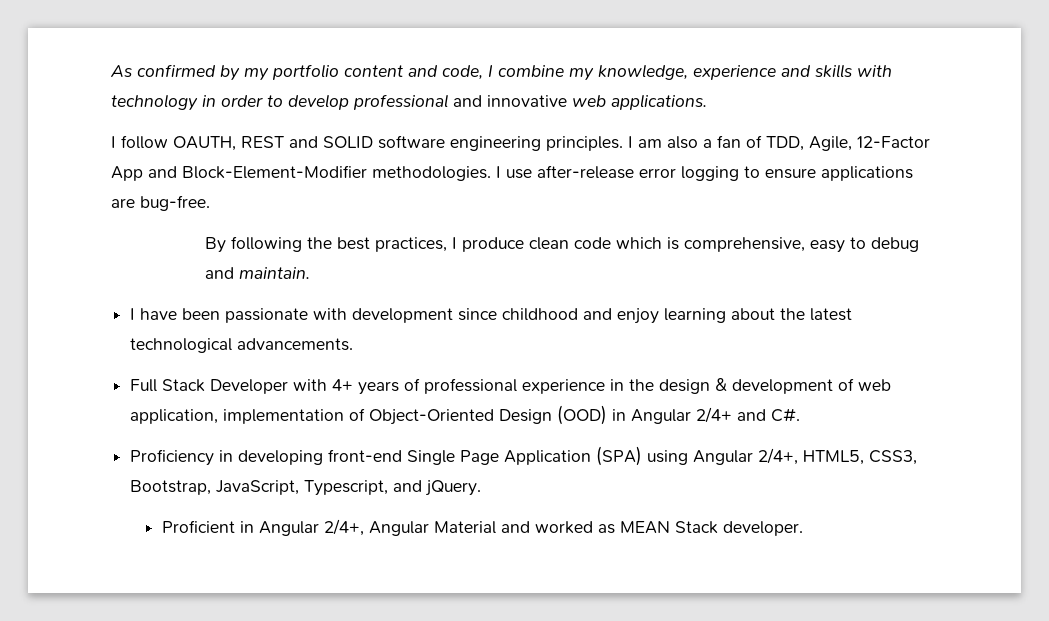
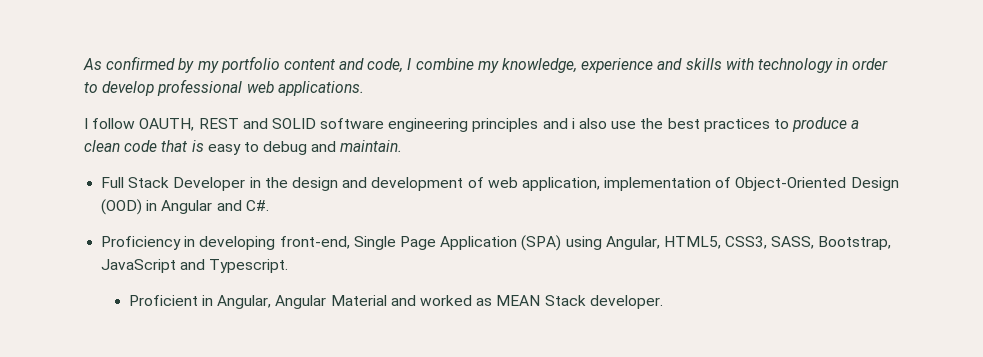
- As confirmed by my portfolio content and code, I combine my knowledge, experience and skills with technology in order to develop professional and innovative web applications.
+ As confirmed by my portfolio content and code, I combine my knowledge, experience and skills with technology in order to develop professional web applications.
- I follow OAUTH, REST and SOLID software engineering principles. I am also a fan of TDD, Agile, 12-Factor App and Block-Element-Modifier methodologies. I use after-release error logging to ensure applications are bug-free.
- By following the best practices, I produce clean code which is comprehensive, easy to debug and maintain.
+ I follow OAUTH, REST and SOLID software engineering principles and i also use the best practices to produce a clean code that is easy to debug and maintain.
- I have been passionate with development since childhood and enjoy learning about the latest technological advancements.
- Full Stack Developer with 4+ years of professional experience in the design & development of web application, implementation of Object-Oriented Design (OOD) in Angular 2/4+ and C#.
+ Full Stack Developer in the design and development of web application, implementation of Object-Oriented Design (OOD) in Angular and C#.
- Proficiency in developing front-end Single Page Application (SPA) using Angular 2/4+, HTML5, CSS3, Bootstrap, JavaScript, Typescript, and jQuery.
+ Proficiency in developing front-end, Single Page Application (SPA) using Angular, HTML5, CSS3, SASS, Bootstrap, JavaScript and Typescript.
- Proficient in Angular 2/4+, Angular Material and worked as MEAN Stack developer.
+ Proficient in Angular, Angular Material and worked as MEAN Stack developer.

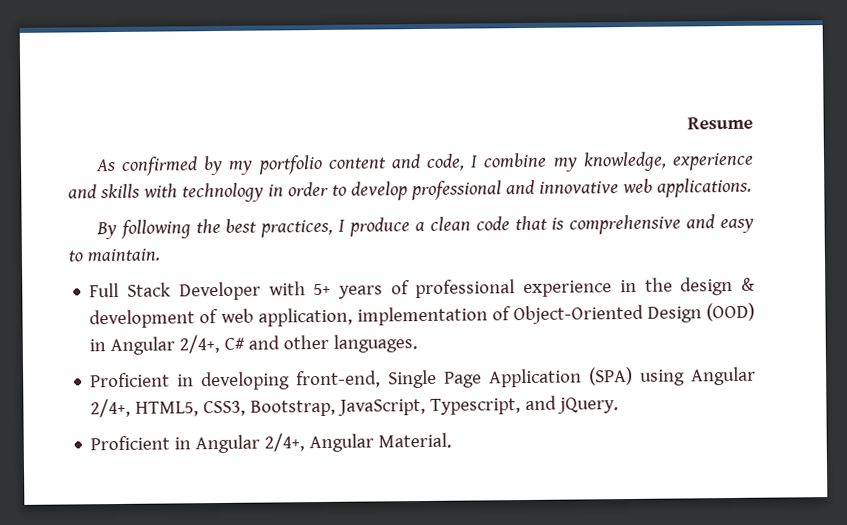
+ Resume
- As confirmed by my portfolio content and code, I combine my knowledge, experience and skills with technology in order to develop professional web applications.
+ As confirmed by my portfolio content and code, I combine my knowledge, experience and skills with technology in order to develop professional and innovative web applications.
- I follow OAUTH, REST and SOLID software engineering principles and i also use the best practices to produce a clean code that is easy to debug and maintain.
+ By following the best practices, I produce a clean code that is comprehensive and easy to maintain.
- Full Stack Developer in the design and development of web application, implementation of Object-Oriented Design (OOD) in Angular and C#.
- Proficiency in developing front-end, Single Page Application (SPA) using Angular, HTML5, CSS3, SASS, Bootstrap, JavaScript and Typescript.
- Proficient in Angular, Angular Material and worked as MEAN Stack developer.
+ Full Stack Developer with 5+ years of professional experience in the design & development of web application, implementation of Object-Oriented Design (OOD) in Angular 2/4+, C# and other languages.
+ Proficient in developing front-end, Single Page Application (SPA) using Angular 2/4+, HTML5, CSS3, Bootstrap, JavaScript, Typescript, and jQuery.
+ Proficient in Angular 2/4+, Angular Material.

